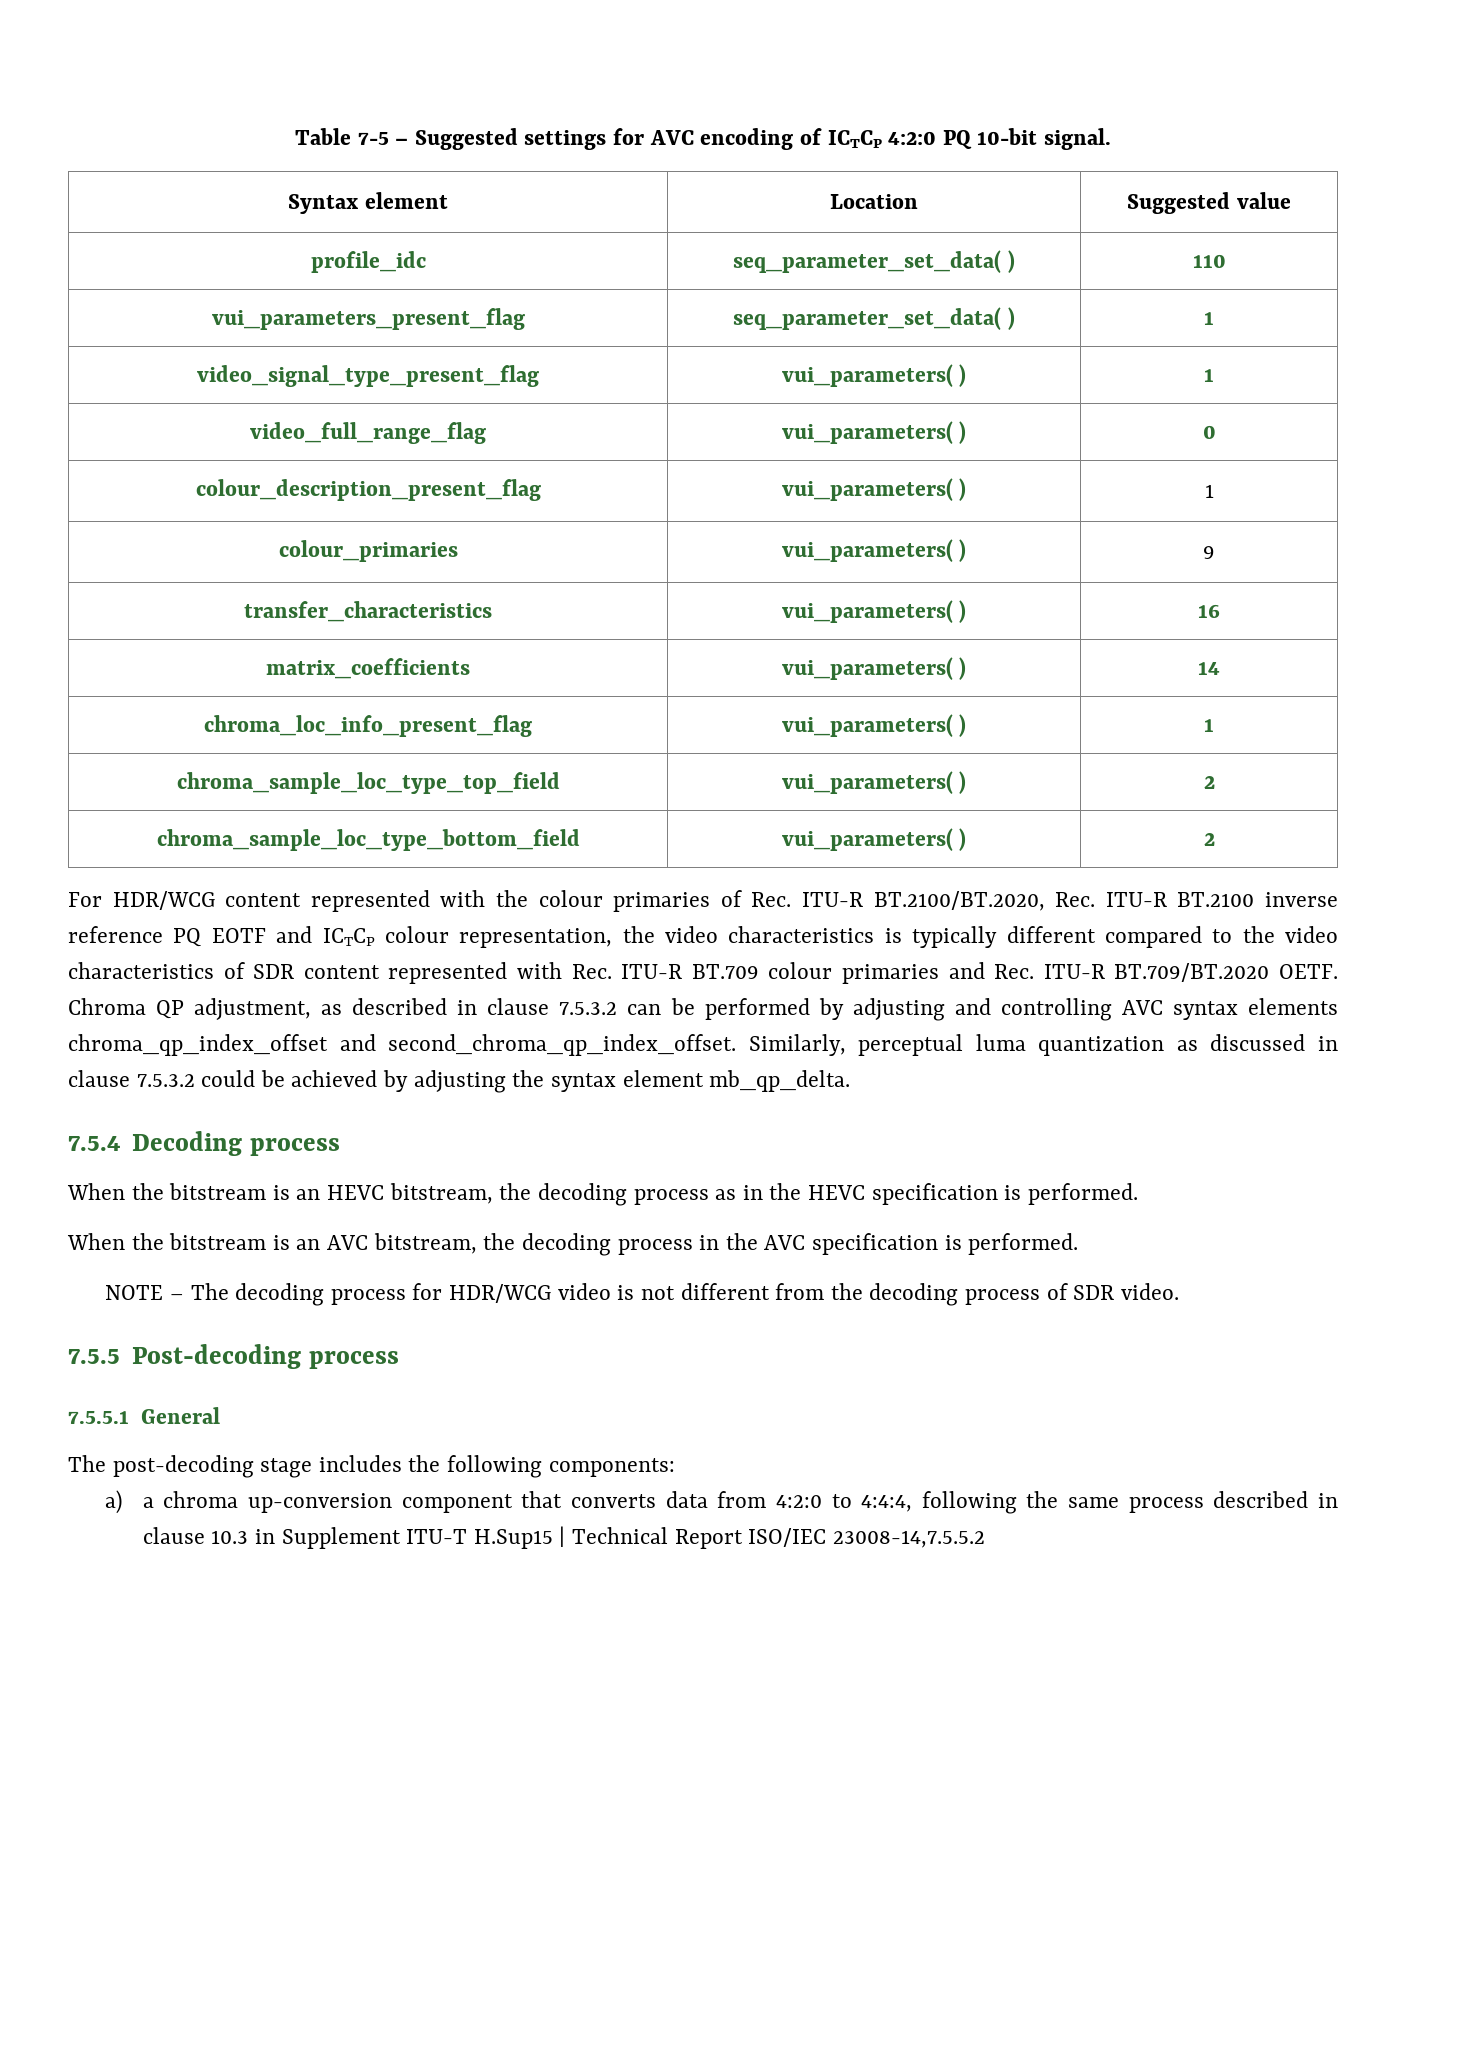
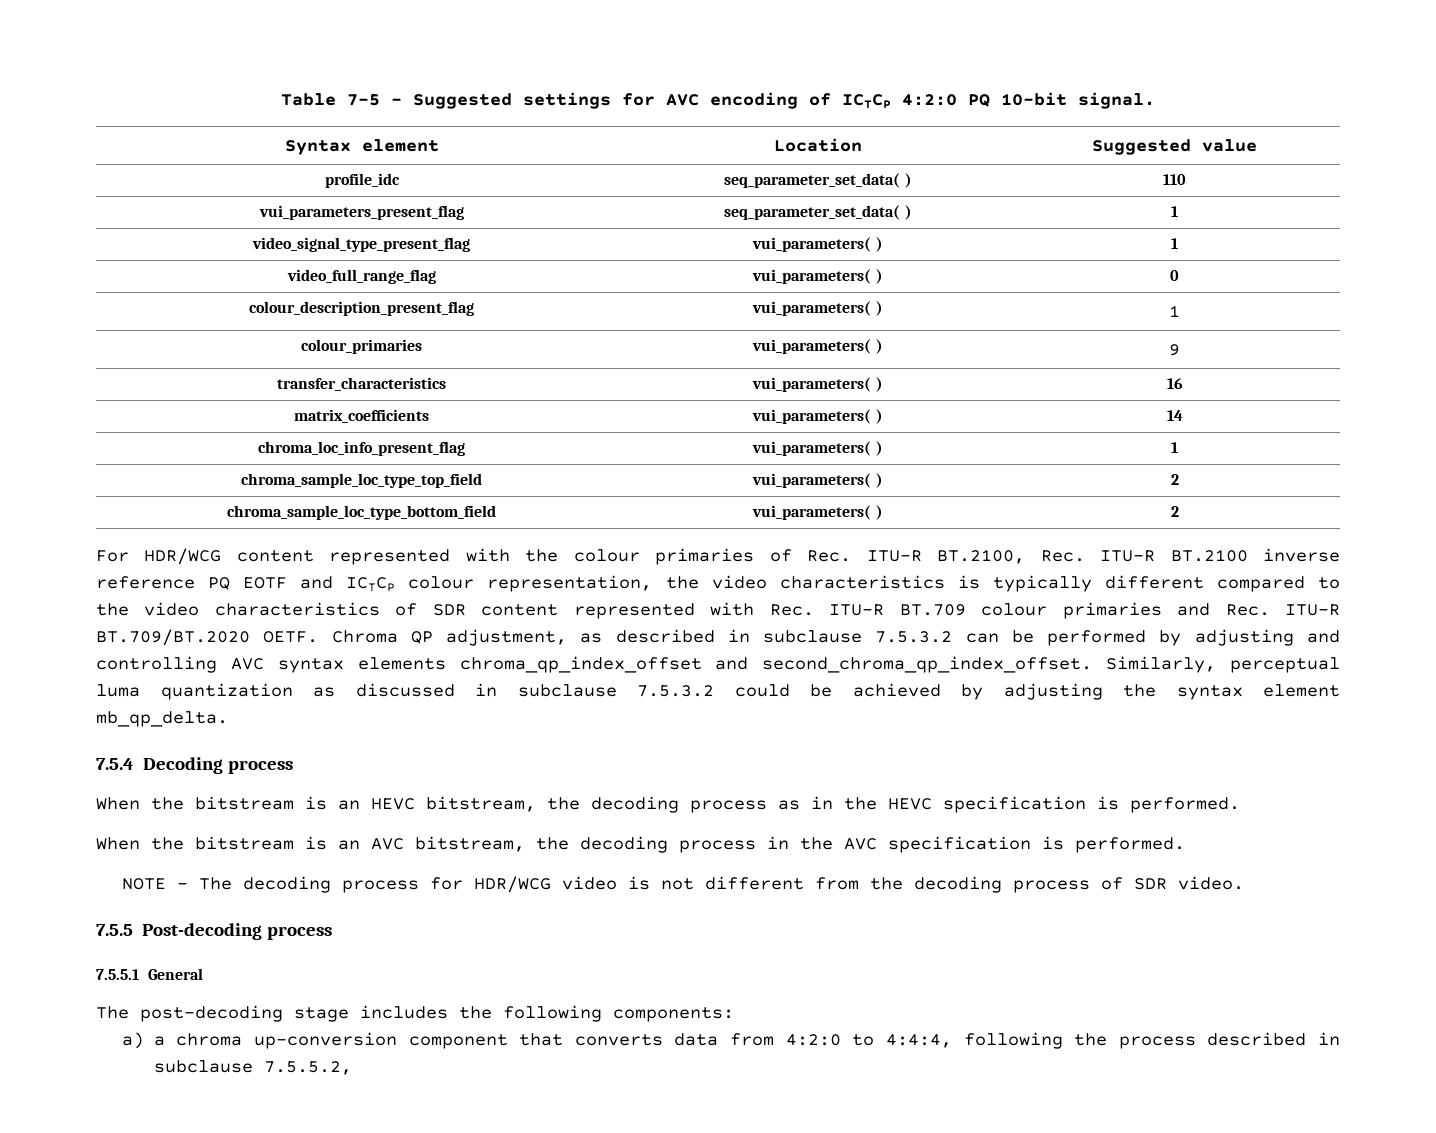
- For HDR/WCG content represented with the colour primaries of Rec. ITU-R BT.2100/BT.2020, Rec. ITU-R BT.2100 inverse reference PQ EOTF and ICTCP colour representation, the video characteristics is typically different compared to the video characteristics of SDR content represented with Rec. ITU-R BT.709 colour primaries and Rec. ITU-R BT.709/BT.2020 OETF.
+ For HDR/WCG content represented with the colour primaries of Rec. ITU-R BT.2100, Rec. ITU-R BT.2100 inverse reference PQ EOTF and ICTCP colour representation, the video characteristics is typically different compared to the video characteristics of SDR content represented with Rec. ITU-R BT.709 colour primaries and Rec. ITU-R BT.709/BT.2020 OETF.
- Chroma QP adjustment, as described in clause 7.5.3.2 can be performed by adjusting and controlling AVC syntax elements chroma_qp_index_offset and second_chroma_qp_index_offset.
+ Chroma QP adjustment, as described in subclause 7.5.3.2 can be performed by adjusting and controlling AVC syntax elements chroma_qp_index_offset and second_chroma_qp_index_offset.
- Similarly, perceptual luma quantization as discussed in clause 7.5.3.2 could be achieved by adjusting the syntax element mb_qp_delta.
+ Similarly, perceptual luma quantization as discussed in subclause 7.5.3.2 could be achieved by adjusting the syntax element mb_qp_delta.
- a) a chroma up-conversion component that converts data from 4:2:0 to 4:4:4, following the same process described in clause 10.3 in Supplement ITU-T H.Sup15 | Technical Report ISO/IEC 23008-14,7.5.5.2
+ a) a chroma up-conversion component that converts data from 4:2:0 to 4:4:4, following the process described in subclause 7.5.5.2,

